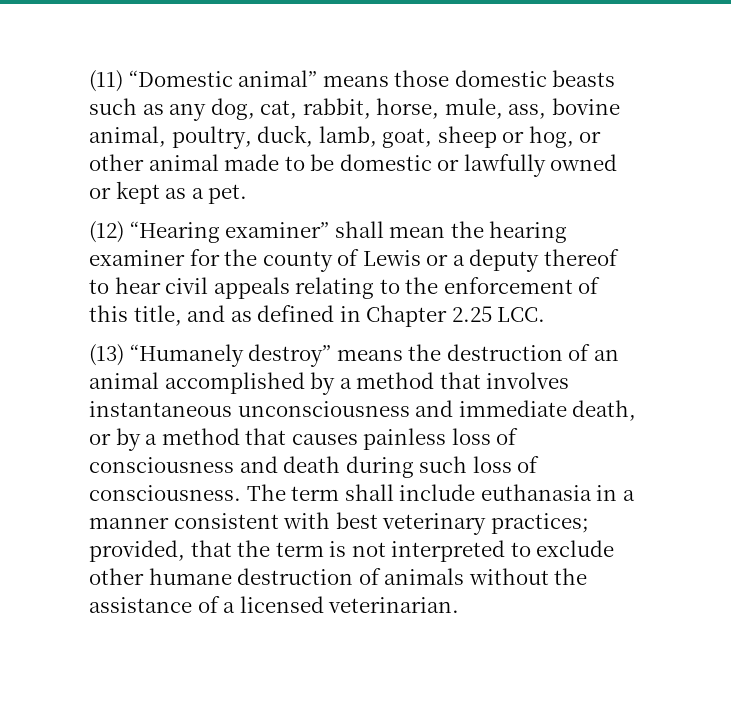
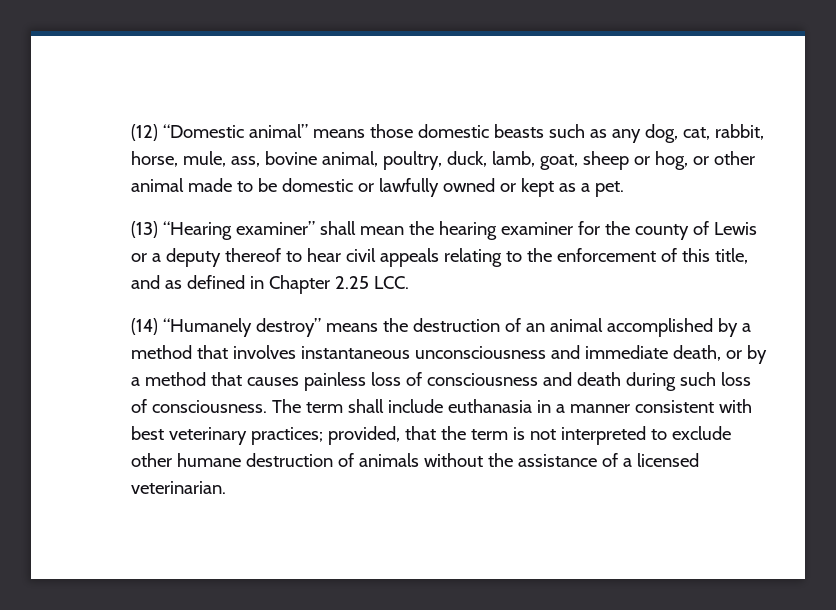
- (11) “Domestic animal” means those domestic beasts such as any dog, cat, rabbit, horse, mule, ass, bovine animal, poultry, duck, lamb, goat, sheep or hog, or other animal made to be domestic or lawfully owned or kept as a pet.
+ (12) “Domestic animal” means those domestic beasts such as any dog, cat, rabbit, horse, mule, ass, bovine animal, poultry, duck, lamb, goat, sheep or hog, or other animal made to be domestic or lawfully owned or kept as a pet.
- (12) “Hearing examiner” shall mean the hearing examiner for the county of Lewis or a deputy thereof to hear civil appeals relating to the enforcement of this title, and as defined in Chapter 2.25 LCC.
+ (13) “Hearing examiner” shall mean the hearing examiner for the county of Lewis or a deputy thereof to hear civil appeals relating to the enforcement of this title, and as defined in Chapter 2.25 LCC.
- (13) “Humanely destroy” means the destruction of an animal accomplished by a method that involves instantaneous unconsciousness and immediate death, or by a method that causes painless loss of consciousness and death during such loss of consciousness.
+ (14) “Humanely destroy” means the destruction of an animal accomplished by a method that involves instantaneous unconsciousness and immediate death, or by a method that causes painless loss of consciousness and death during such loss of consciousness.

